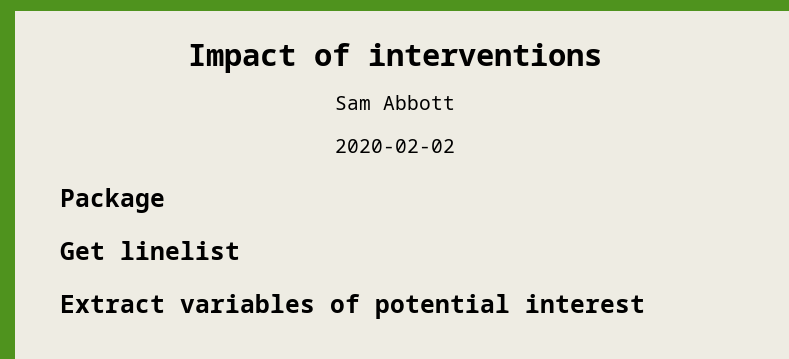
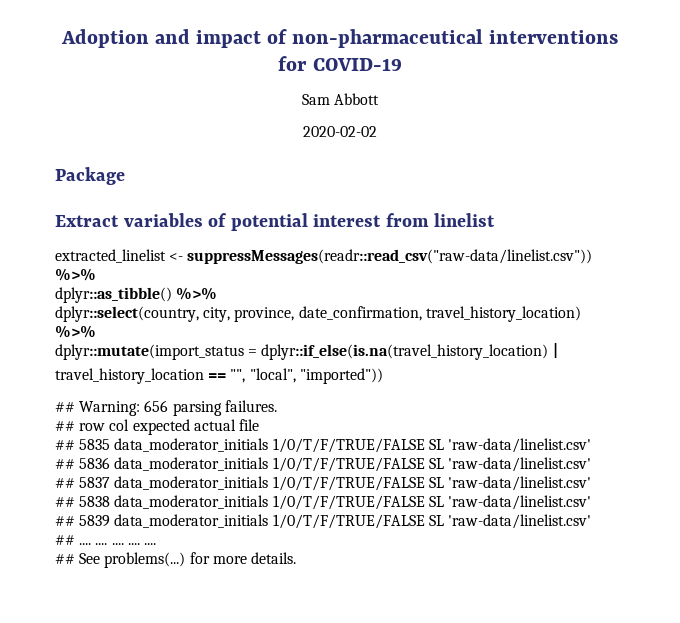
- Impact of interventions
+ Adoption and impact of non-pharmaceutical interventions for COVID-19
- Get linelist
- Extract variables of potential interest
+ Extract variables of potential interest from linelist
+ extracted_linelist <- suppressMessages(readr::read_csv("raw-data/linelist.csv")) %>%
+ dplyr::as_tibble() %>%
+ dplyr::select(country, city, province, date_confirmation, travel_history_location) %>%
+ dplyr::mutate(import_status = dplyr::if_else(is.na(travel_history_location) |
+ travel_history_location == "", "local", "imported"))
+ ## Warning: 656 parsing failures.
+ ## row col expected actual file
+ ## 5835 data_moderator_initials 1/0/T/F/TRUE/FALSE SL 'raw-data/linelist.csv'
+ ## 5836 data_moderator_initials 1/0/T/F/TRUE/FALSE SL 'raw-data/linelist.csv'
+ ## 5837 data_moderator_initials 1/0/T/F/TRUE/FALSE SL 'raw-data/linelist.csv'
+ ## 5838 data_moderator_initials 1/0/T/F/TRUE/FALSE SL 'raw-data/linelist.csv'
+ ## 5839 data_moderator_initials 1/0/T/F/TRUE/FALSE SL 'raw-data/linelist.csv'
+ ## .... .... .... .... ....
+ ## See problems(...) for more details.

